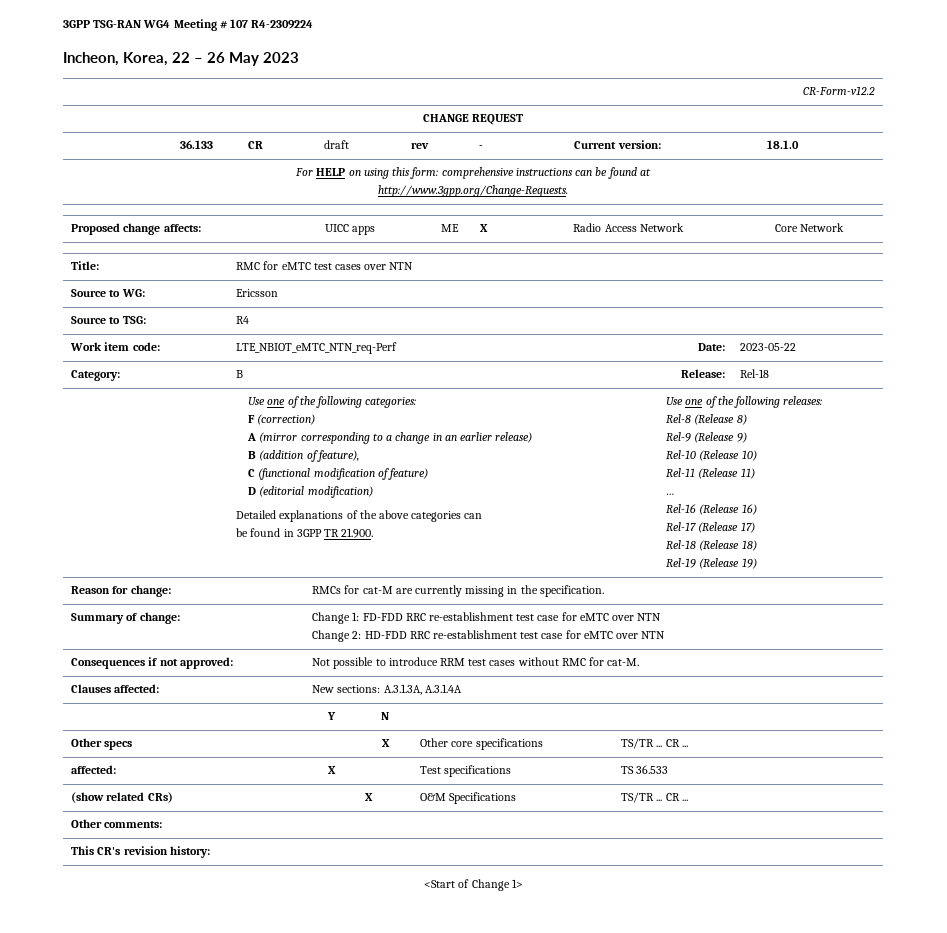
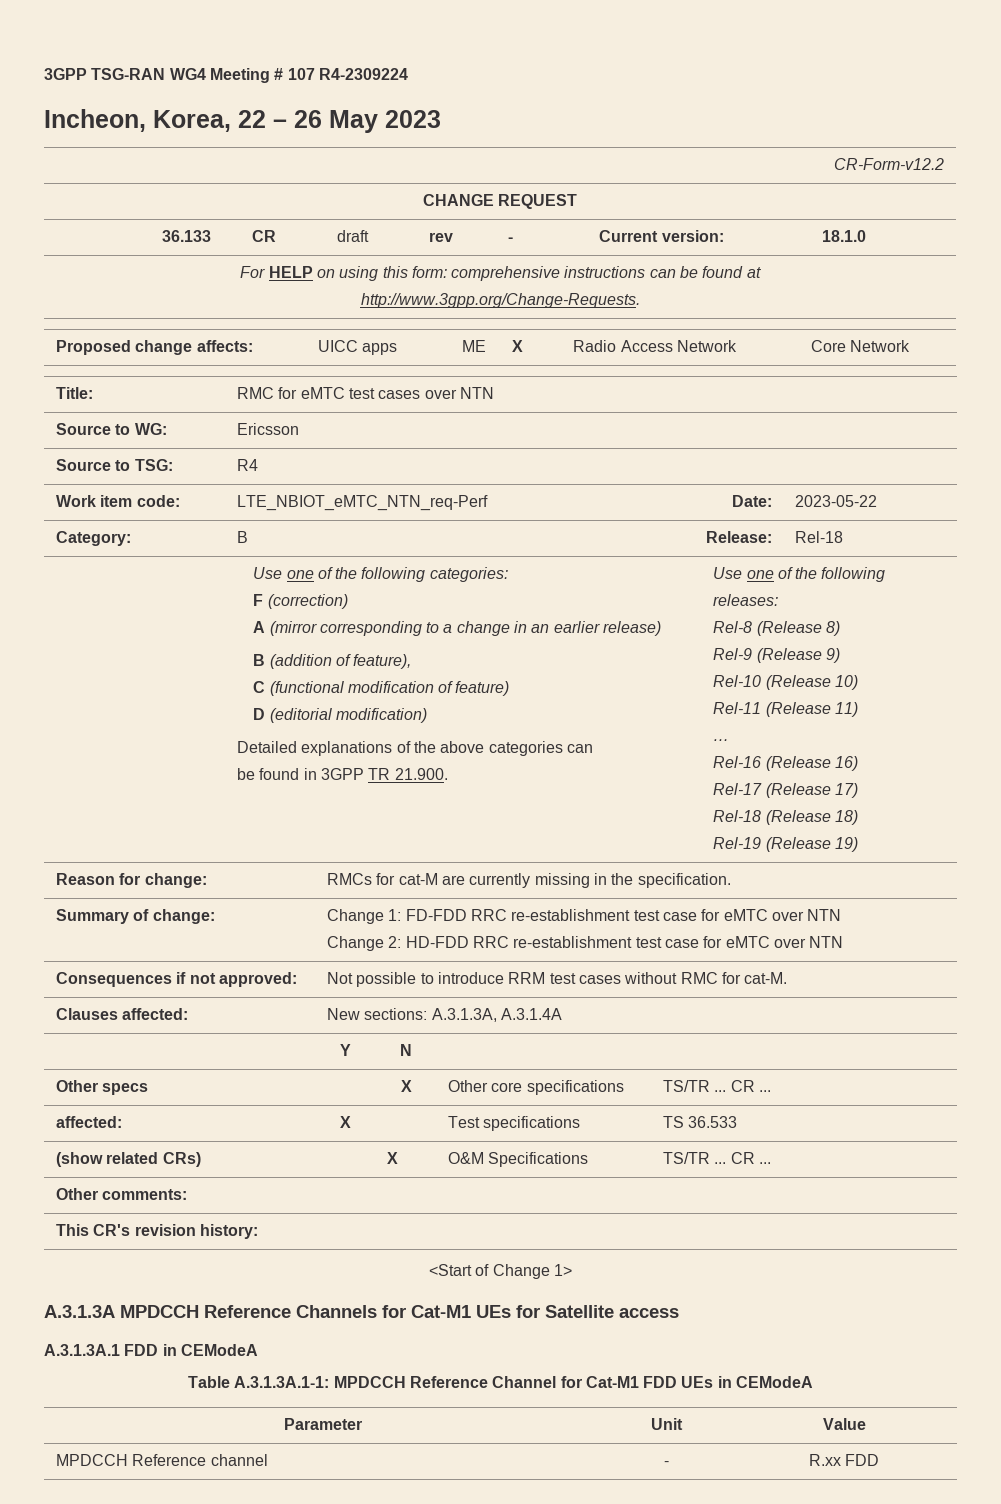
+ A.3.1.3A MPDCCH Reference Channels for Cat-M1 UEs for Satellite access
+ A.3.1.3A.1 FDD in CEModeA
+ Table A.3.1.3A.1-1: MPDCCH Reference Channel for Cat-M1 FDD UEs in CEModeA
+ Parameter | Unit | Value
+ MPDCCH Reference channel | - | R.xx FDD

